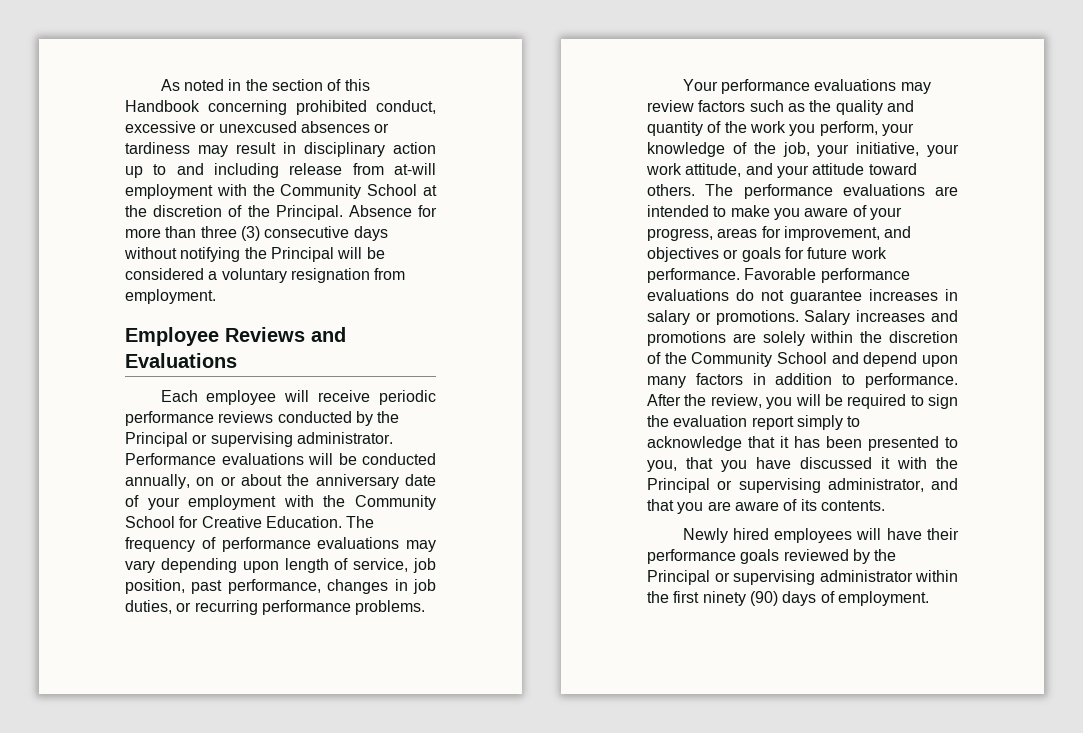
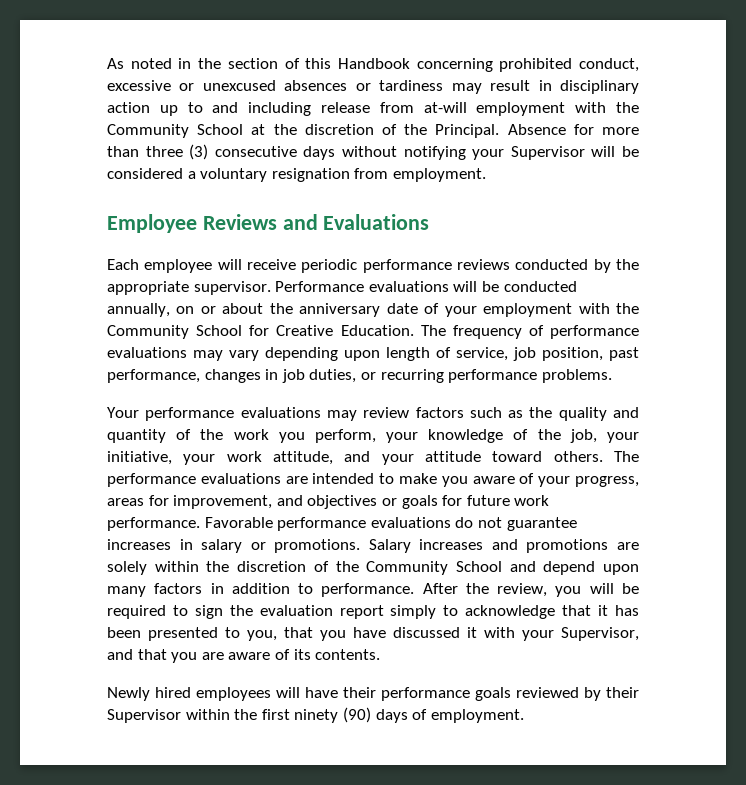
- Absence for more than three (3) consecutive days without notifying the Principal will be considered a voluntary resignation from employment.
+ Absence for more than three (3) consecutive days without notifying your Supervisor will be considered a voluntary resignation from employment.
- Each employee will receive periodic performance reviews conducted by the Principal or supervising administrator.
+ Each employee will receive periodic performance reviews conducted by the appropriate supervisor.
- After the review, you will be required to sign the evaluation report simply to acknowledge that it has been presented to you, that you have discussed it with the Principal or supervising administrator, and that you are aware of its contents.
+ After the review, you will be required to sign the evaluation report simply to acknowledge that it has been presented to you, that you have discussed it with your Supervisor, and that you are aware of its contents.
- Newly hired employees will have their performance goals reviewed by the Principal or supervising administrator within the first ninety (90) days of employment.
+ Newly hired employees will have their performance goals reviewed by their Supervisor within the first ninety (90) days of employment.

